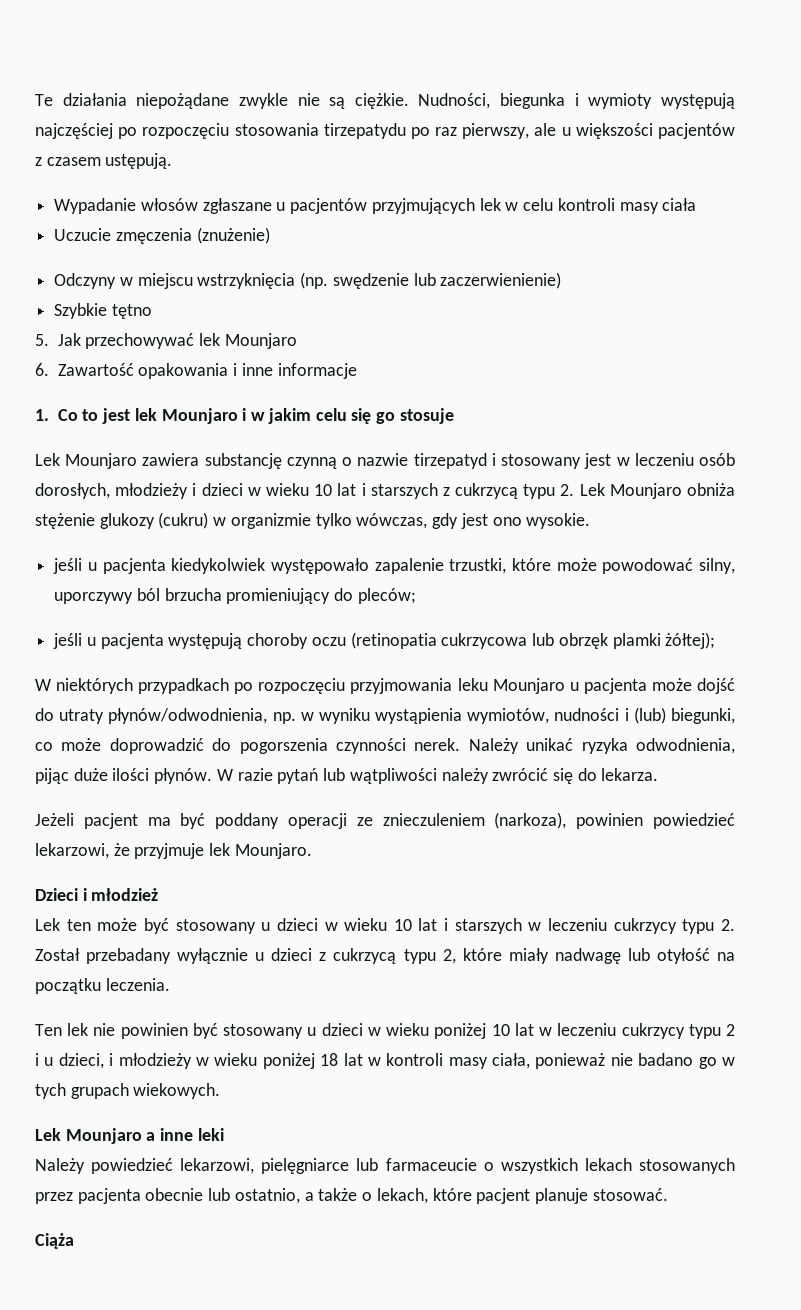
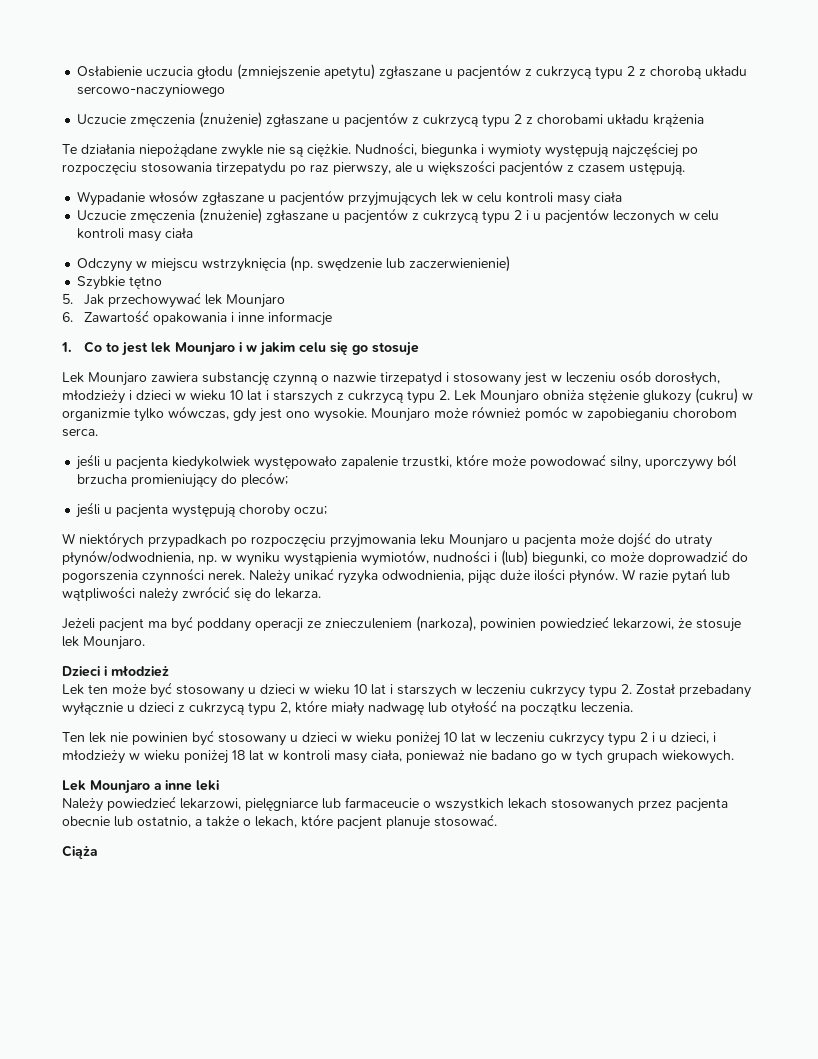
+ Osłabienie uczucia głodu (zmniejszenie apetytu) zgłaszane u pacjentów z cukrzycą typu 2 z chorobą układu sercowo-naczyniowego
+ Uczucie zmęczenia (znużenie) zgłaszane u pacjentów z cukrzycą typu 2 z chorobami układu krążenia
- Uczucie zmęczenia (znużenie)
+ Uczucie zmęczenia (znużenie) zgłaszane u pacjentów z cukrzycą typu 2 i u pacjentów leczonych w celu kontroli masy ciała
+ Mounjaro może również pomóc w zapobieganiu chorobom serca.
- jeśli u pacjenta występują choroby oczu (retinopatia cukrzycowa lub obrzęk plamki żółtej);
+ jeśli u pacjenta występują choroby oczu;
- Jeżeli pacjent ma być poddany operacji ze znieczuleniem (narkoza), powinien powiedzieć lekarzowi, że przyjmuje lek Mounjaro.
+ Jeżeli pacjent ma być poddany operacji ze znieczuleniem (narkoza), powinien powiedzieć lekarzowi, że stosuje lek Mounjaro.

